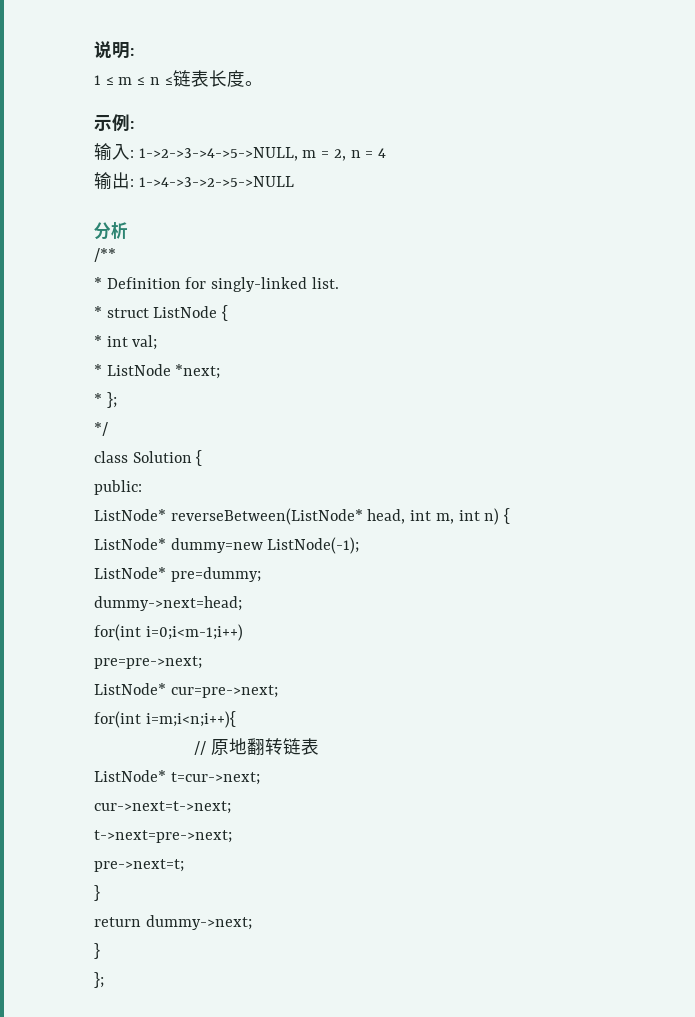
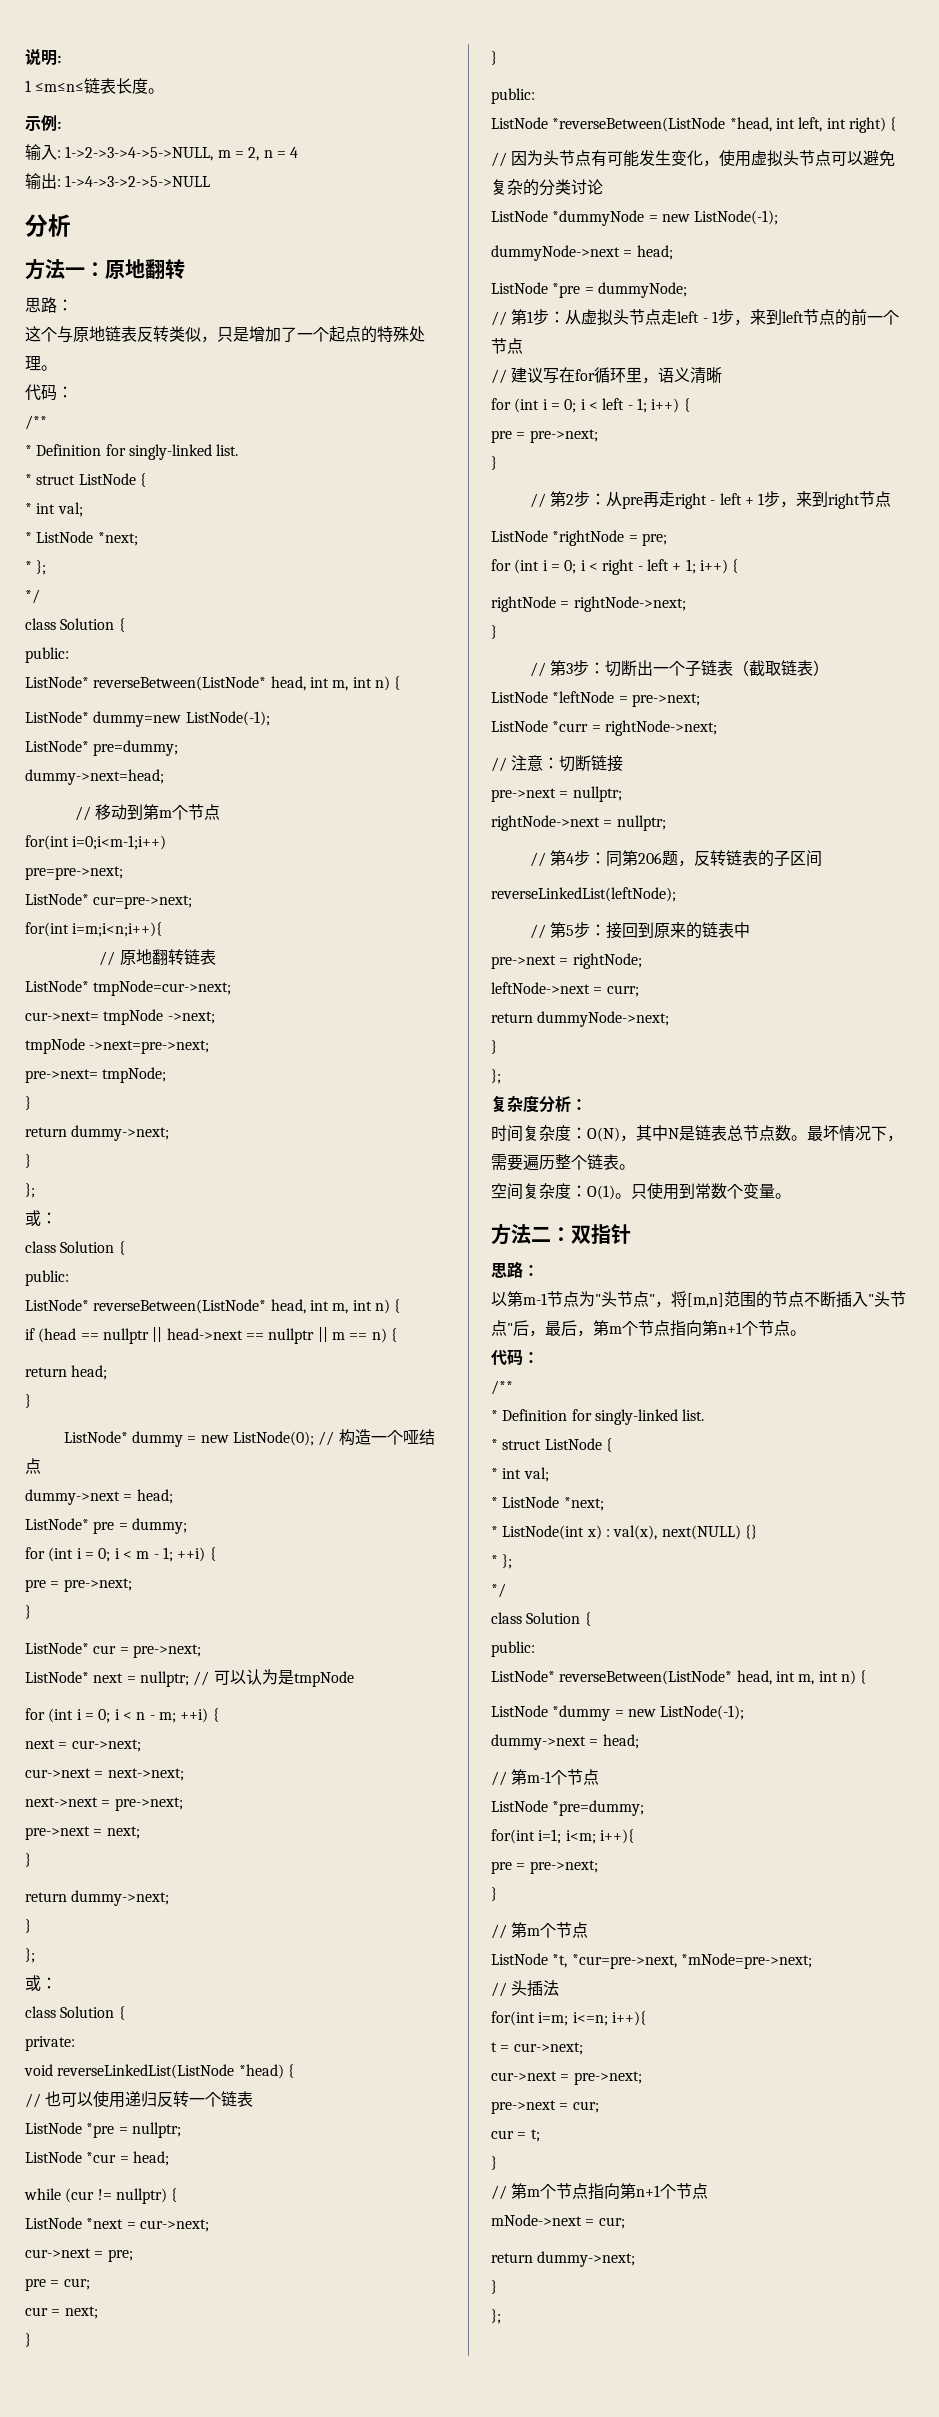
- 1 ≤ m ≤ n ≤链表长度。
+ 1 ≤m≤n≤链表长度。
+ 方法一：原地翻转
+ 思路：
+ 这个与原地链表反转类似，只是增加了一个起点的特殊处理。
+ 代码：
+ // 移动到第m个节点
- ListNode* t=cur->next;
- cur->next=t->next;
- t->next=pre->next;
- pre->next=t;
+ ListNode* tmpNode=cur->next;
+ cur->next= tmpNode ->next;
+ tmpNode ->next=pre->next;
+ pre->next= tmpNode;
  }
+ return dummy->next;
+ }
+ };
+ 或：
+ class Solution {
+ public:
+ ListNode* reverseBetween(ListNode* head, int m, int n) {
+ if (head == nullptr || head->next == nullptr || m == n) {
+ return head;
+ }
+ ListNode* dummy = new ListNode(0); // 构造一个哑结点
+ dummy->next = head;
+ ListNode* pre = dummy;
+ for (int i = 0; i < m - 1; ++i) {
+ pre = pre->next;
+ }
+ ListNode* cur = pre->next;
+ ListNode* next = nullptr; // 可以认为是tmpNode
+ for (int i = 0; i < n - m; ++i) {
+ next = cur->next;
+ cur->next = next->next;
+ next->next = pre->next;
+ pre->next = next;
+ }
+ return dummy->next;
+ }
+ };
+ 或：
+ class Solution {
+ private:
+ void reverseLinkedList(ListNode *head) {
+ // 也可以使用递归反转一个链表
+ ListNode *pre = nullptr;
+ ListNode *cur = head;
+ while (cur != nullptr) {
+ ListNode *next = cur->next;
+ cur->next = pre;
+ pre = cur;
+ cur = next;
+ }
+ }
+ public:
+ ListNode *reverseBetween(ListNode *head, int left, int right) {
+ // 因为头节点有可能发生变化，使用虚拟头节点可以避免复杂的分类讨论
+ ListNode *dummyNode = new ListNode(-1);
+ dummyNode->next = head;
+ ListNode *pre = dummyNode;
+ // 第1步：从虚拟头节点走left - 1步，来到left节点的前一个节点
+ // 建议写在for循环里，语义清晰
+ for (int i = 0; i < left - 1; i++) {
+ pre = pre->next;
+ }
+ // 第2步：从pre再走right - left + 1步，来到right节点
+ ListNode *rightNode = pre;
+ for (int i = 0; i < right - left + 1; i++) {
+ rightNode = rightNode->next;
+ }
+ // 第3步：切断出一个子链表（截取链表）
+ ListNode *leftNode = pre->next;
+ ListNode *curr = rightNode->next;
+ // 注意：切断链接
+ pre->next = nullptr;
+ rightNode->next = nullptr;
+ // 第4步：同第206题，反转链表的子区间
+ reverseLinkedList(leftNode);
+ // 第5步：接回到原来的链表中
+ pre->next = rightNode;
+ leftNode->next = curr;
+ return dummyNode->next;
+ }
+ };
+ 复杂度分析：
+ 时间复杂度：O(N)，其中N是链表总节点数。最坏情况下，需要遍历整个链表。
+ 空间复杂度：O(1)。只使用到常数个变量。
+ 方法二：双指针
+ 思路：
+ 以第m-1节点为"头节点"，将[m,n]范围的节点不断插入"头节点"后，最后，第m个节点指向第n+1个节点。
+ 代码：
+ /**
+ * Definition for singly-linked list.
+ * struct ListNode {
+ * int val;
+ * ListNode *next;
+ * ListNode(int x) : val(x), next(NULL) {}
+ * };
+ */
+ class Solution {
+ public:
+ ListNode* reverseBetween(ListNode* head, int m, int n) {
+ ListNode *dummy = new ListNode(-1);
+ dummy->next = head;
+ // 第m-1个节点
+ ListNode *pre=dummy;
+ for(int i=1; i<m; i++){
+ pre = pre->next;
+ }
+ // 第m个节点
+ ListNode *t, *cur=pre->next, *mNode=pre->next;
+ // 头插法
+ for(int i=m; i<=n; i++){
+ t = cur->next;
+ cur->next = pre->next;
+ pre->next = cur;
+ cur = t;
+ }
+ // 第m个节点指向第n+1个节点
+ mNode->next = cur;

